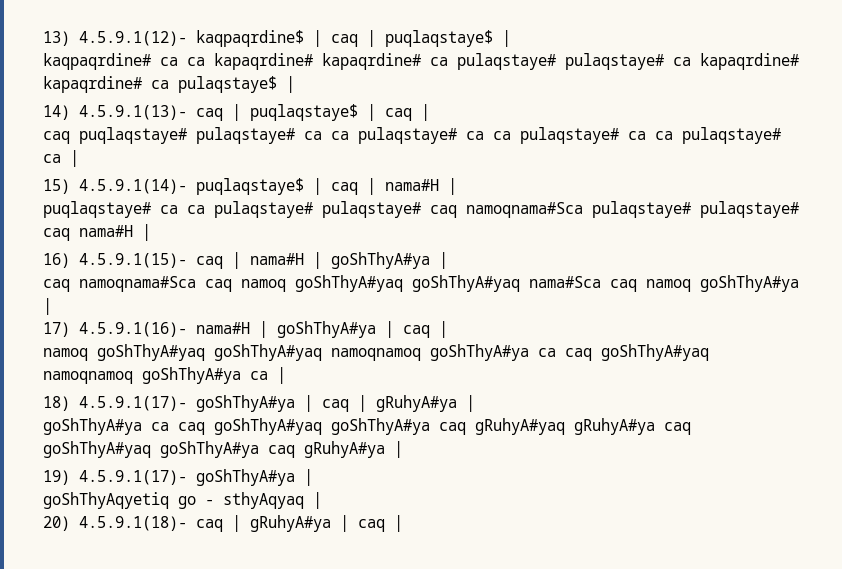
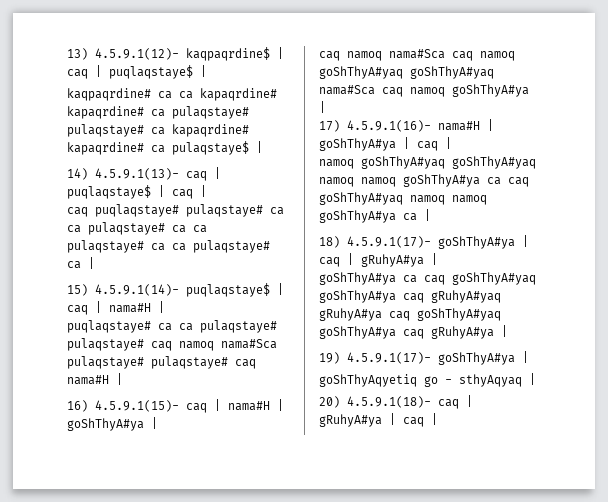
- puqlaqstaye# ca ca pulaqstaye# pulaqstaye# caq namoqnama#Sca pulaqstaye# pulaqstaye# caq nama#H |
+ puqlaqstaye# ca ca pulaqstaye# pulaqstaye# caq namoq nama#Sca pulaqstaye# pulaqstaye# caq nama#H |
- caq namoqnama#Sca caq namoq goShThyA#yaq goShThyA#yaq nama#Sca caq namoq goShThyA#ya |
+ caq namoq nama#Sca caq namoq goShThyA#yaq goShThyA#yaq nama#Sca caq namoq goShThyA#ya |
- namoq goShThyA#yaq goShThyA#yaq namoqnamoq goShThyA#ya ca caq goShThyA#yaq namoqnamoq goShThyA#ya ca |
+ namoq goShThyA#yaq goShThyA#yaq namoq namoq goShThyA#ya ca caq goShThyA#yaq namoq namoq goShThyA#ya ca |

